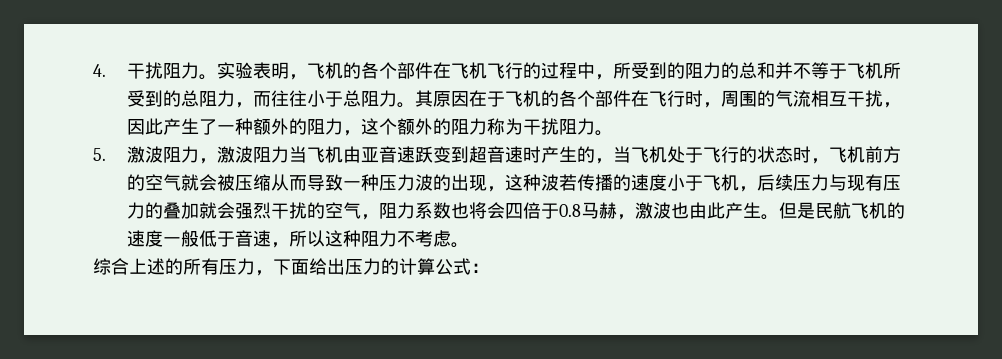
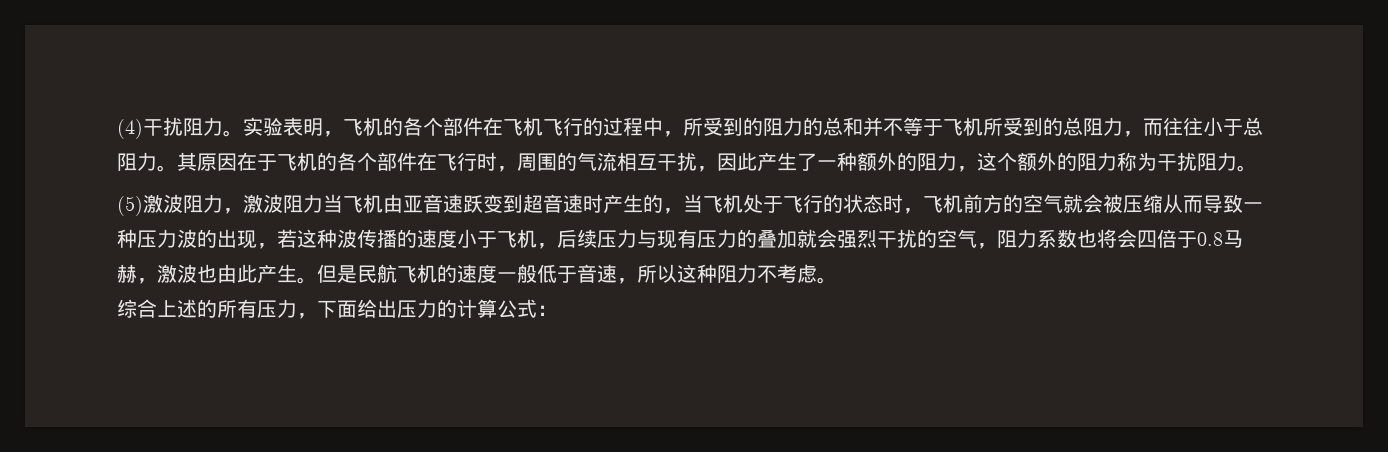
- 4.干扰阻力。
+ (4)干扰阻力。
- 5.激波阻力，激波阻力当飞机由亚音速跃变到超音速时产生的，当飞机处于飞行的状态时，飞机前方的空气就会被压缩从而导致一种压力波的出现，这种波若传播的速度小于飞机，后续压力与现有压力的叠加就会强烈干扰的空气，阻力系数也将会四倍于0.8马赫，激波也由此产生。
+ (5)激波阻力，激波阻力当飞机由亚音速跃变到超音速时产生的，当飞机处于飞行的状态时，飞机前方的空气就会被压缩从而导致一种压力波的出现，若这种波传播的速度小于飞机，后续压力与现有压力的叠加就会强烈干扰的空气，阻力系数也将会四倍于0.8马赫，激波也由此产生。

